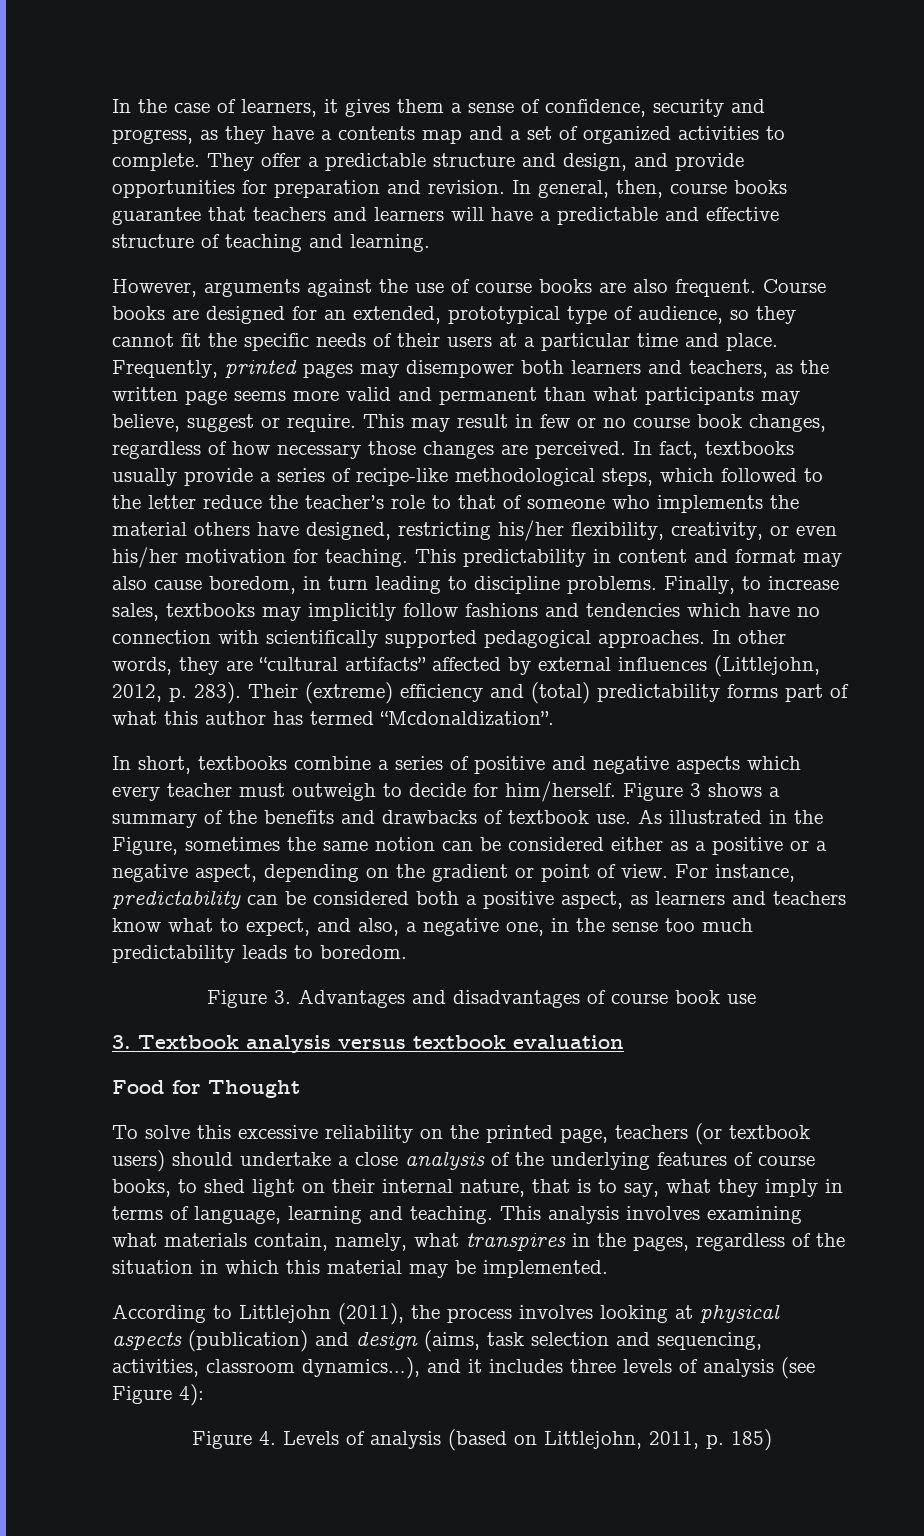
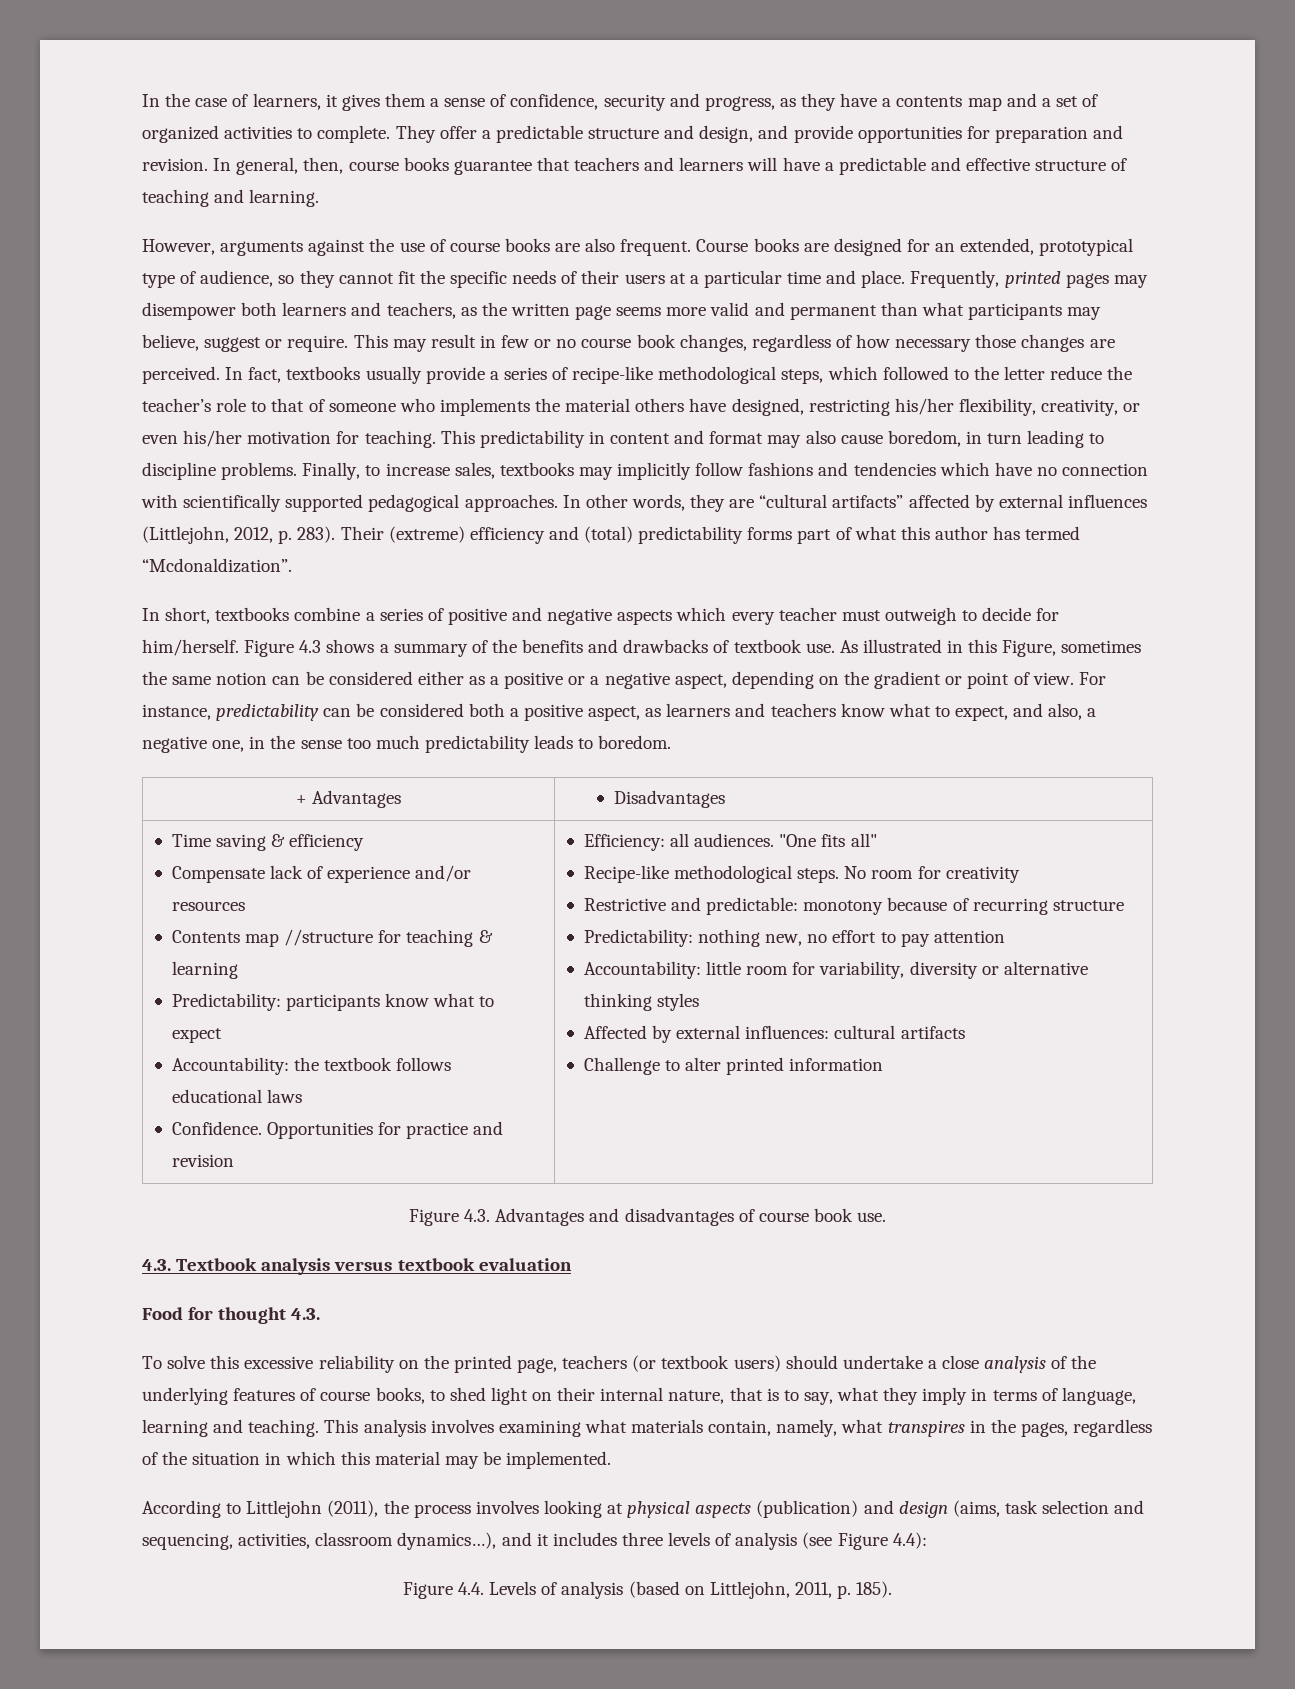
- Figure 3 shows a summary of the benefits and drawbacks of textbook use.
+ Figure 4.3 shows a summary of the benefits and drawbacks of textbook use.
- As illustrated in the Figure, sometimes the same notion can be considered either as a positive or a negative aspect, depending on the gradient or point of view.
+ As illustrated in this Figure, sometimes the same notion can be considered either as a positive or a negative aspect, depending on the gradient or point of view.
- Figure 3. Advantages and disadvantages of course book use
- 3. Textbook analysis versus textbook evaluation
+ + Advantages | Disadvantages
+ Time saving & efficiency
+ Compensate lack of experience and/or resources
+ Contents map //structure for teaching & learning
+ Predictability: participants know what to expect
+ Accountability: the textbook follows educational laws
+ Confidence. Opportunities for practice and revision | Efficiency: all audiences. "One fits all"
+ Recipe-like methodological steps. No room for creativity
+ Restrictive and predictable: monotony because of recurring structure
+ Predictability: nothing new, no effort to pay attention
+ Accountability: little room for variability, diversity or alternative thinking styles
+ Affected by external influences: cultural artifacts
+ Challenge to alter printed information
+ Figure 4.3. Advantages and disadvantages of course book use.
+ 4.3. Textbook analysis versus textbook evaluation
- Food for Thought
+ Food for thought 4.3.
- According to Littlejohn (2011), the process involves looking at physical aspects (publication) and design (aims, task selection and sequencing, activities, classroom dynamics…), and it includes three levels of analysis (see Figure 4):
- Figure 4. Levels of analysis (based on Littlejohn, 2011, p. 185)
+ According to Littlejohn (2011), the process involves looking at physical aspects (publication) and design (aims, task selection and sequencing, activities, classroom dynamics…), and it includes three levels of analysis (see Figure 4.4):
+ Figure 4.4. Levels of analysis (based on Littlejohn, 2011, p. 185).

